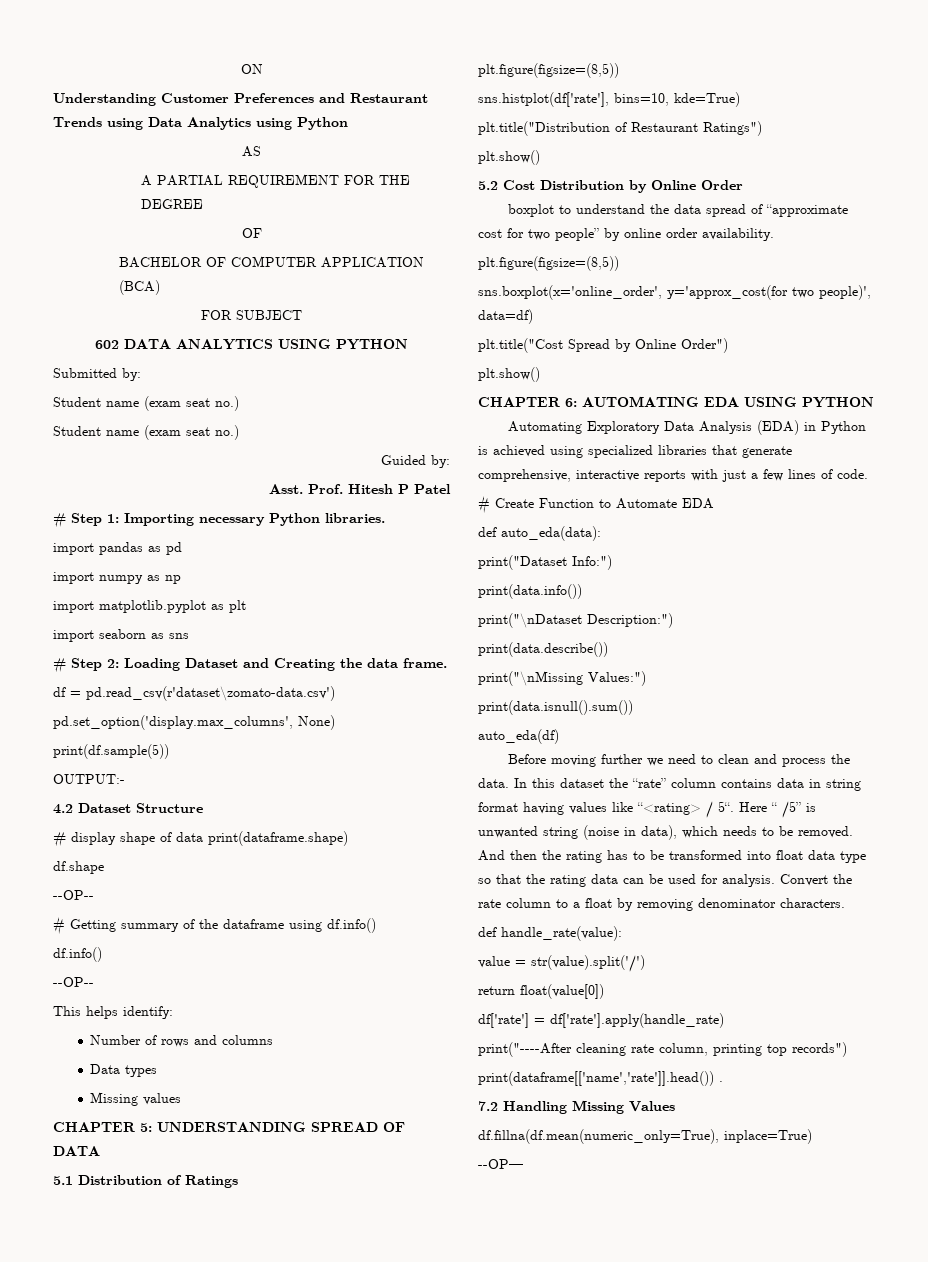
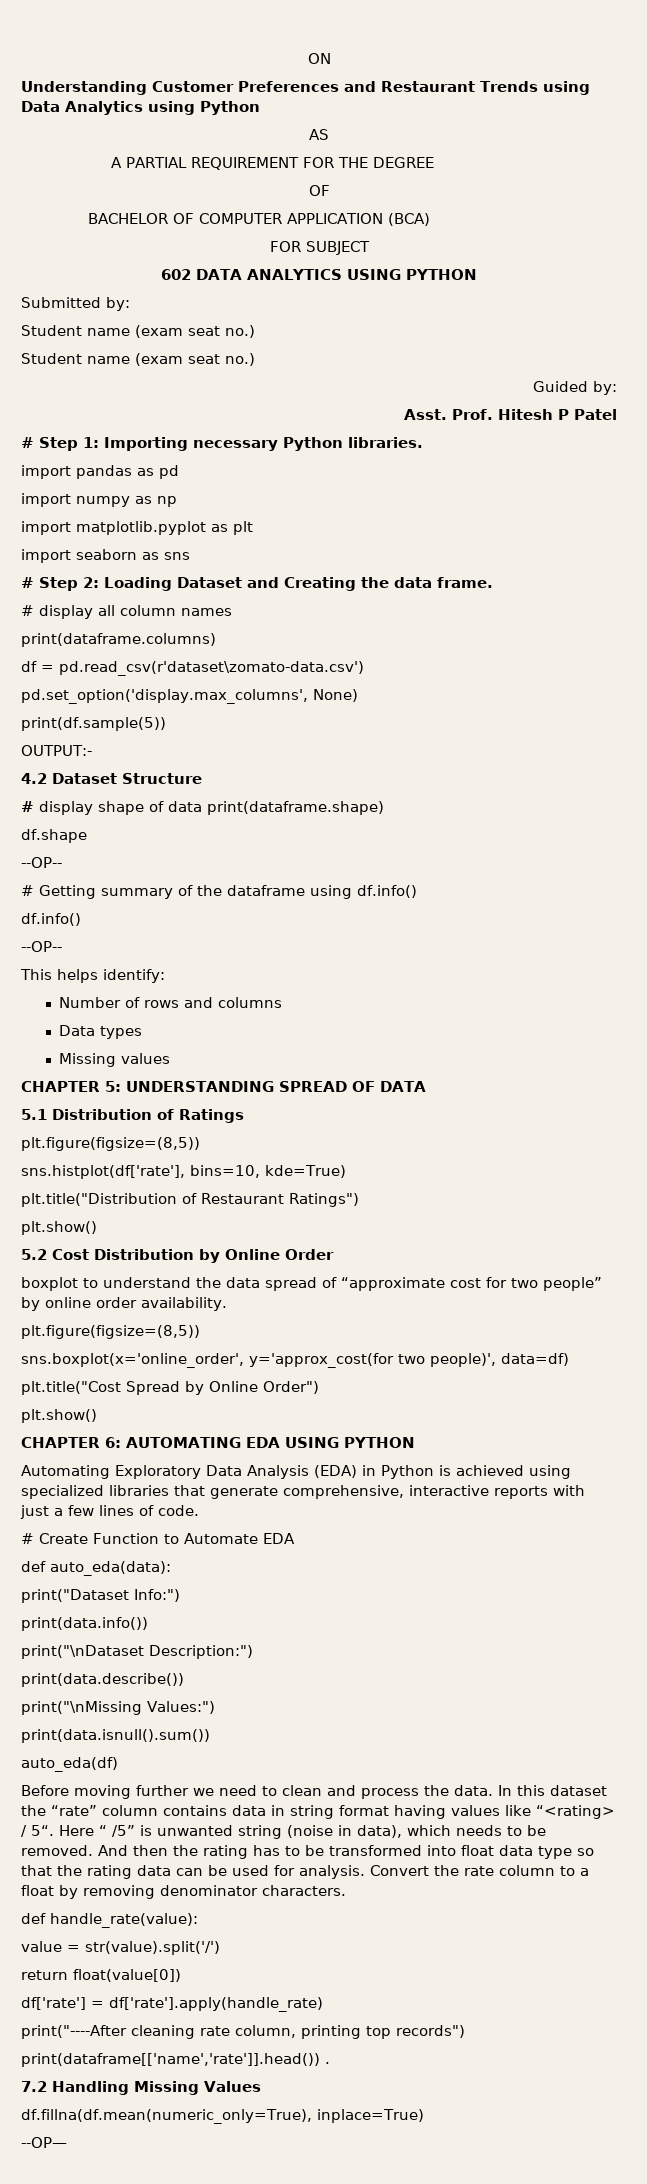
+ # display all column names
+ print(dataframe.columns)

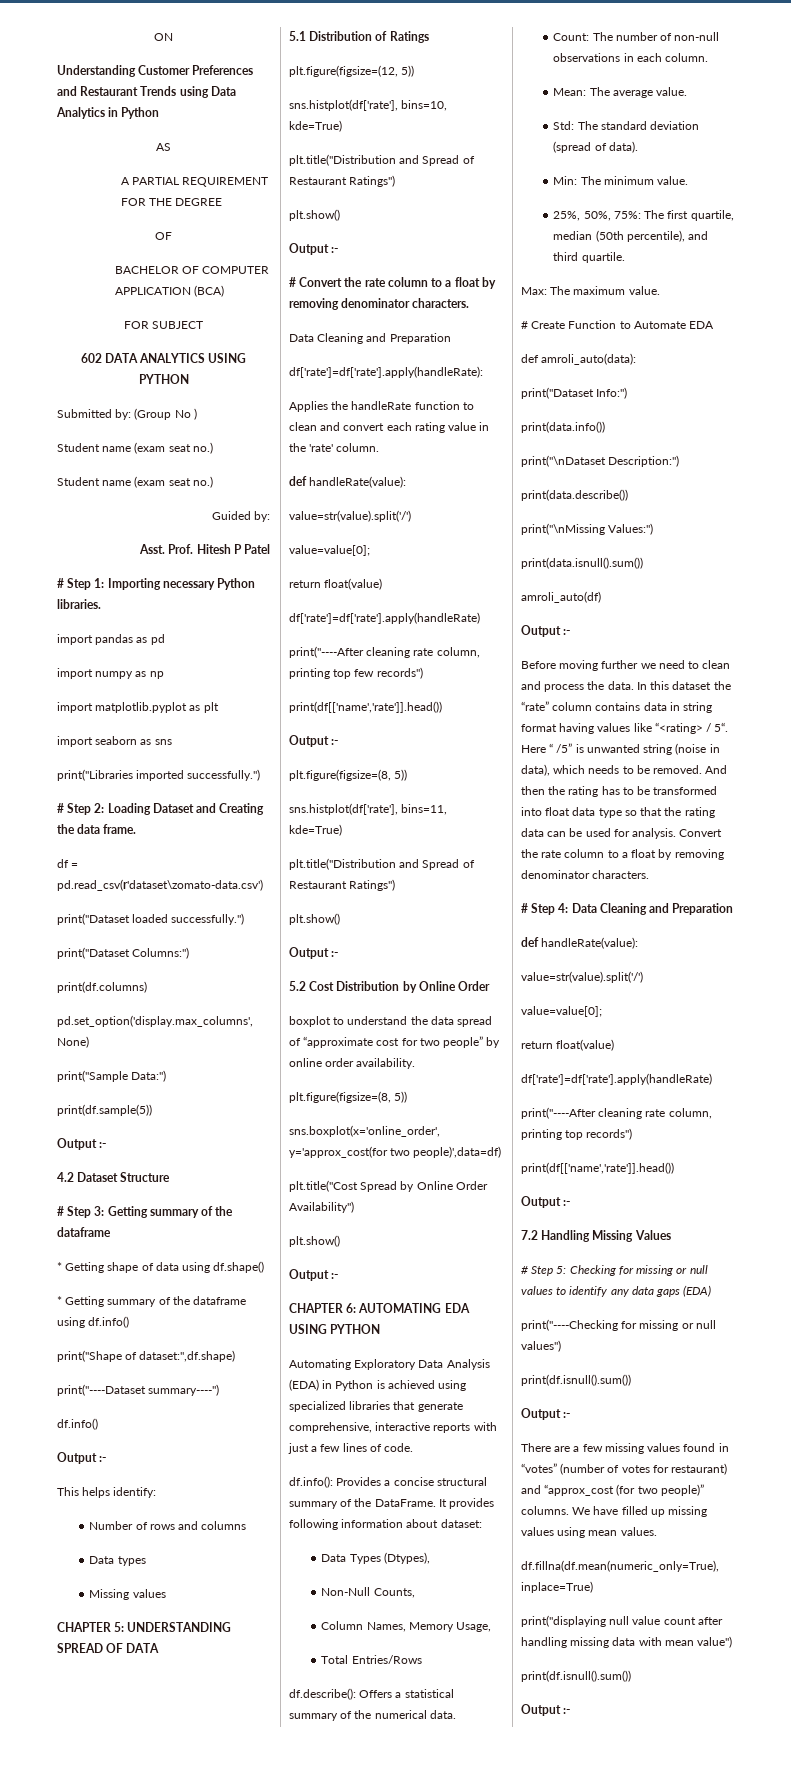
- Understanding Customer Preferences and Restaurant Trends using Data Analytics using Python
+ Understanding Customer Preferences and Restaurant Trends using Data Analytics in Python
- Submitted by:
+ Submitted by: (Group No )
+ print("Libraries imported successfully.")
- # display all column names
- print(dataframe.columns)
  df = pd.read_csv(r'dataset\zomato-data.csv')
+ print("Dataset loaded successfully.")
+ print("Dataset Columns:")
+ print(df.columns)
+ print("Sample Data:")
  print(df.sample(5))
- OUTPUT:-
+ Output :-
- # display shape of data print(dataframe.shape)
- df.shape
- --OP--
- # Getting summary of the dataframe using df.info()
+ # Step 3: Getting summary of the dataframe
+ * Getting shape of data using df.shape()
+ * Getting summary of the dataframe using df.info()
+ print("Shape of dataset:",df.shape)
+ print("----Dataset summary----")
  df.info()
- --OP--
+ Output :-
  5.1 Distribution of Ratings
- plt.figure(figsize=(8,5))
+ plt.figure(figsize=(12, 5))
  sns.histplot(df['rate'], bins=10, kde=True)
- plt.title("Distribution of Restaurant Ratings")
+ plt.title("Distribution and Spread of Restaurant Ratings")
  plt.show()
+ Output :-
+ # Convert the rate column to a float by removing denominator characters.
+ Data Cleaning and Preparation
+ df['rate']=df['rate'].apply(handleRate):
+ Applies the handleRate function to clean and convert each rating value in the 'rate' column.
+ def handleRate(value):
+ value=str(value).split('/')
+ value=value[0];
+ return float(value)
+ df['rate']=df['rate'].apply(handleRate)
+ print("----After cleaning rate column, printing top few records")
+ print(df[['name','rate']].head())
+ Output :-
+ plt.figure(figsize=(8, 5))
+ sns.histplot(df['rate'], bins=11, kde=True)
+ plt.title("Distribution and Spread of Restaurant Ratings")
+ plt.show()
+ Output :-
  boxplot to understand the data spread of “approximate cost for two people” by online order availability.
- plt.figure(figsize=(8,5))
+ plt.figure(figsize=(8, 5))
- sns.boxplot(x='online_order', y='approx_cost(for two people)', data=df)
+ sns.boxplot(x='online_order', y='approx_cost(for two people)',data=df)
- plt.title("Cost Spread by Online Order")
+ plt.title("Cost Spread by Online Order Availability")
  plt.show()
+ Output :-
+ df.info(): Provides a concise structural summary of the DataFrame. It provides following information about dataset:
+ Data Types (Dtypes),
+ Non-Null Counts,
+ Column Names, Memory Usage,
+ Total Entries/Rows
+ df.describe(): Offers a statistical summary of the numerical data.
+ Count: The number of non-null observations in each column.
+ Mean: The average value.
+ Std: The standard deviation (spread of data).
+ Min: The minimum value.
+ 25%, 50%, 75%: The first quartile, median (50th percentile), and third quartile.
+ Max: The maximum value.
- def auto_eda(data):
+ def amroli_auto(data):
- auto_eda(df)
+ amroli_auto(df)
+ Output :-
- def handle_rate(value):
- value = str(value).split('/')
- return float(value[0])
- df['rate'] = df['rate'].apply(handle_rate)
+ # Step 4: Data Cleaning and Preparation
+ def handleRate(value):
+ value=str(value).split('/')
+ value=value[0];
+ return float(value)
+ df['rate']=df['rate'].apply(handleRate)
  print("----After cleaning rate column, printing top records")
- print(dataframe[['name','rate']].head()) .
+ print(df[['name','rate']].head())
+ Output :-
+ # Step 5: Checking for missing or null values to identify any data gaps (EDA)
+ print("----Checking for missing or null values")
+ print(df.isnull().sum())
+ Output :-
+ There are a few missing values found in “votes” (number of votes for restaurant) and “approx_cost (for two people)” columns. We have filled up missing values using mean values.
  df.fillna(df.mean(numeric_only=True), inplace=True)
- --OP—
+ print("displaying null value count after handling missing data with mean value")
+ print(df.isnull().sum())
+ Output :-

